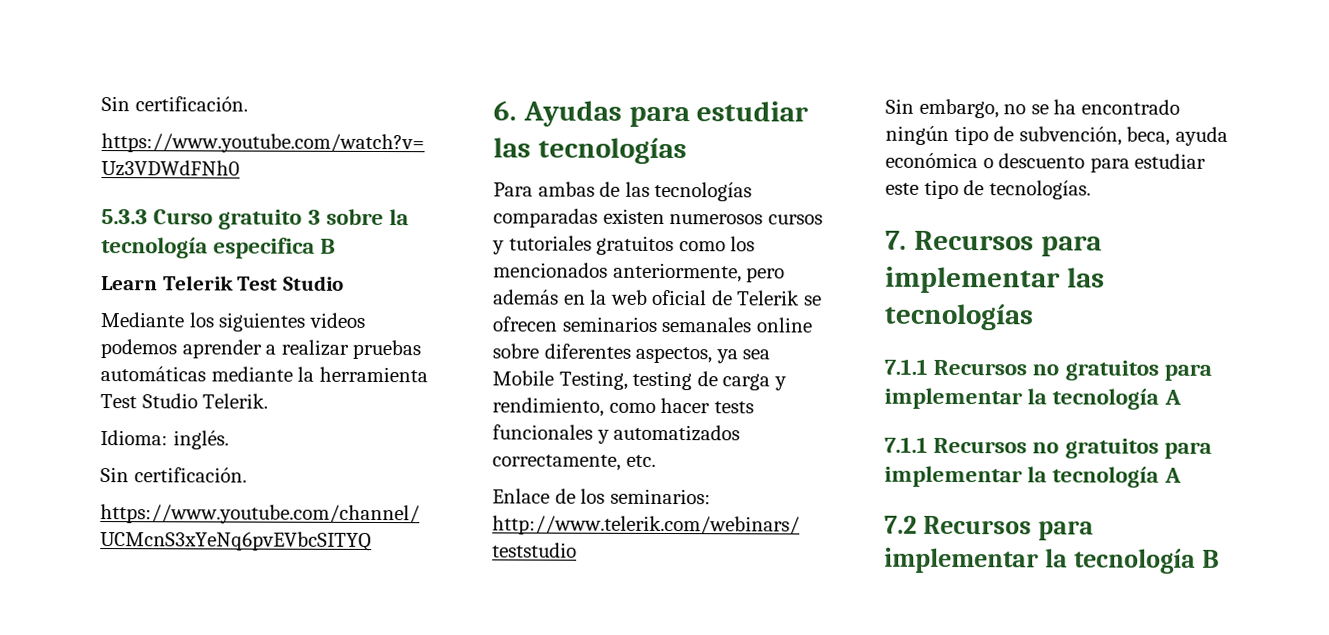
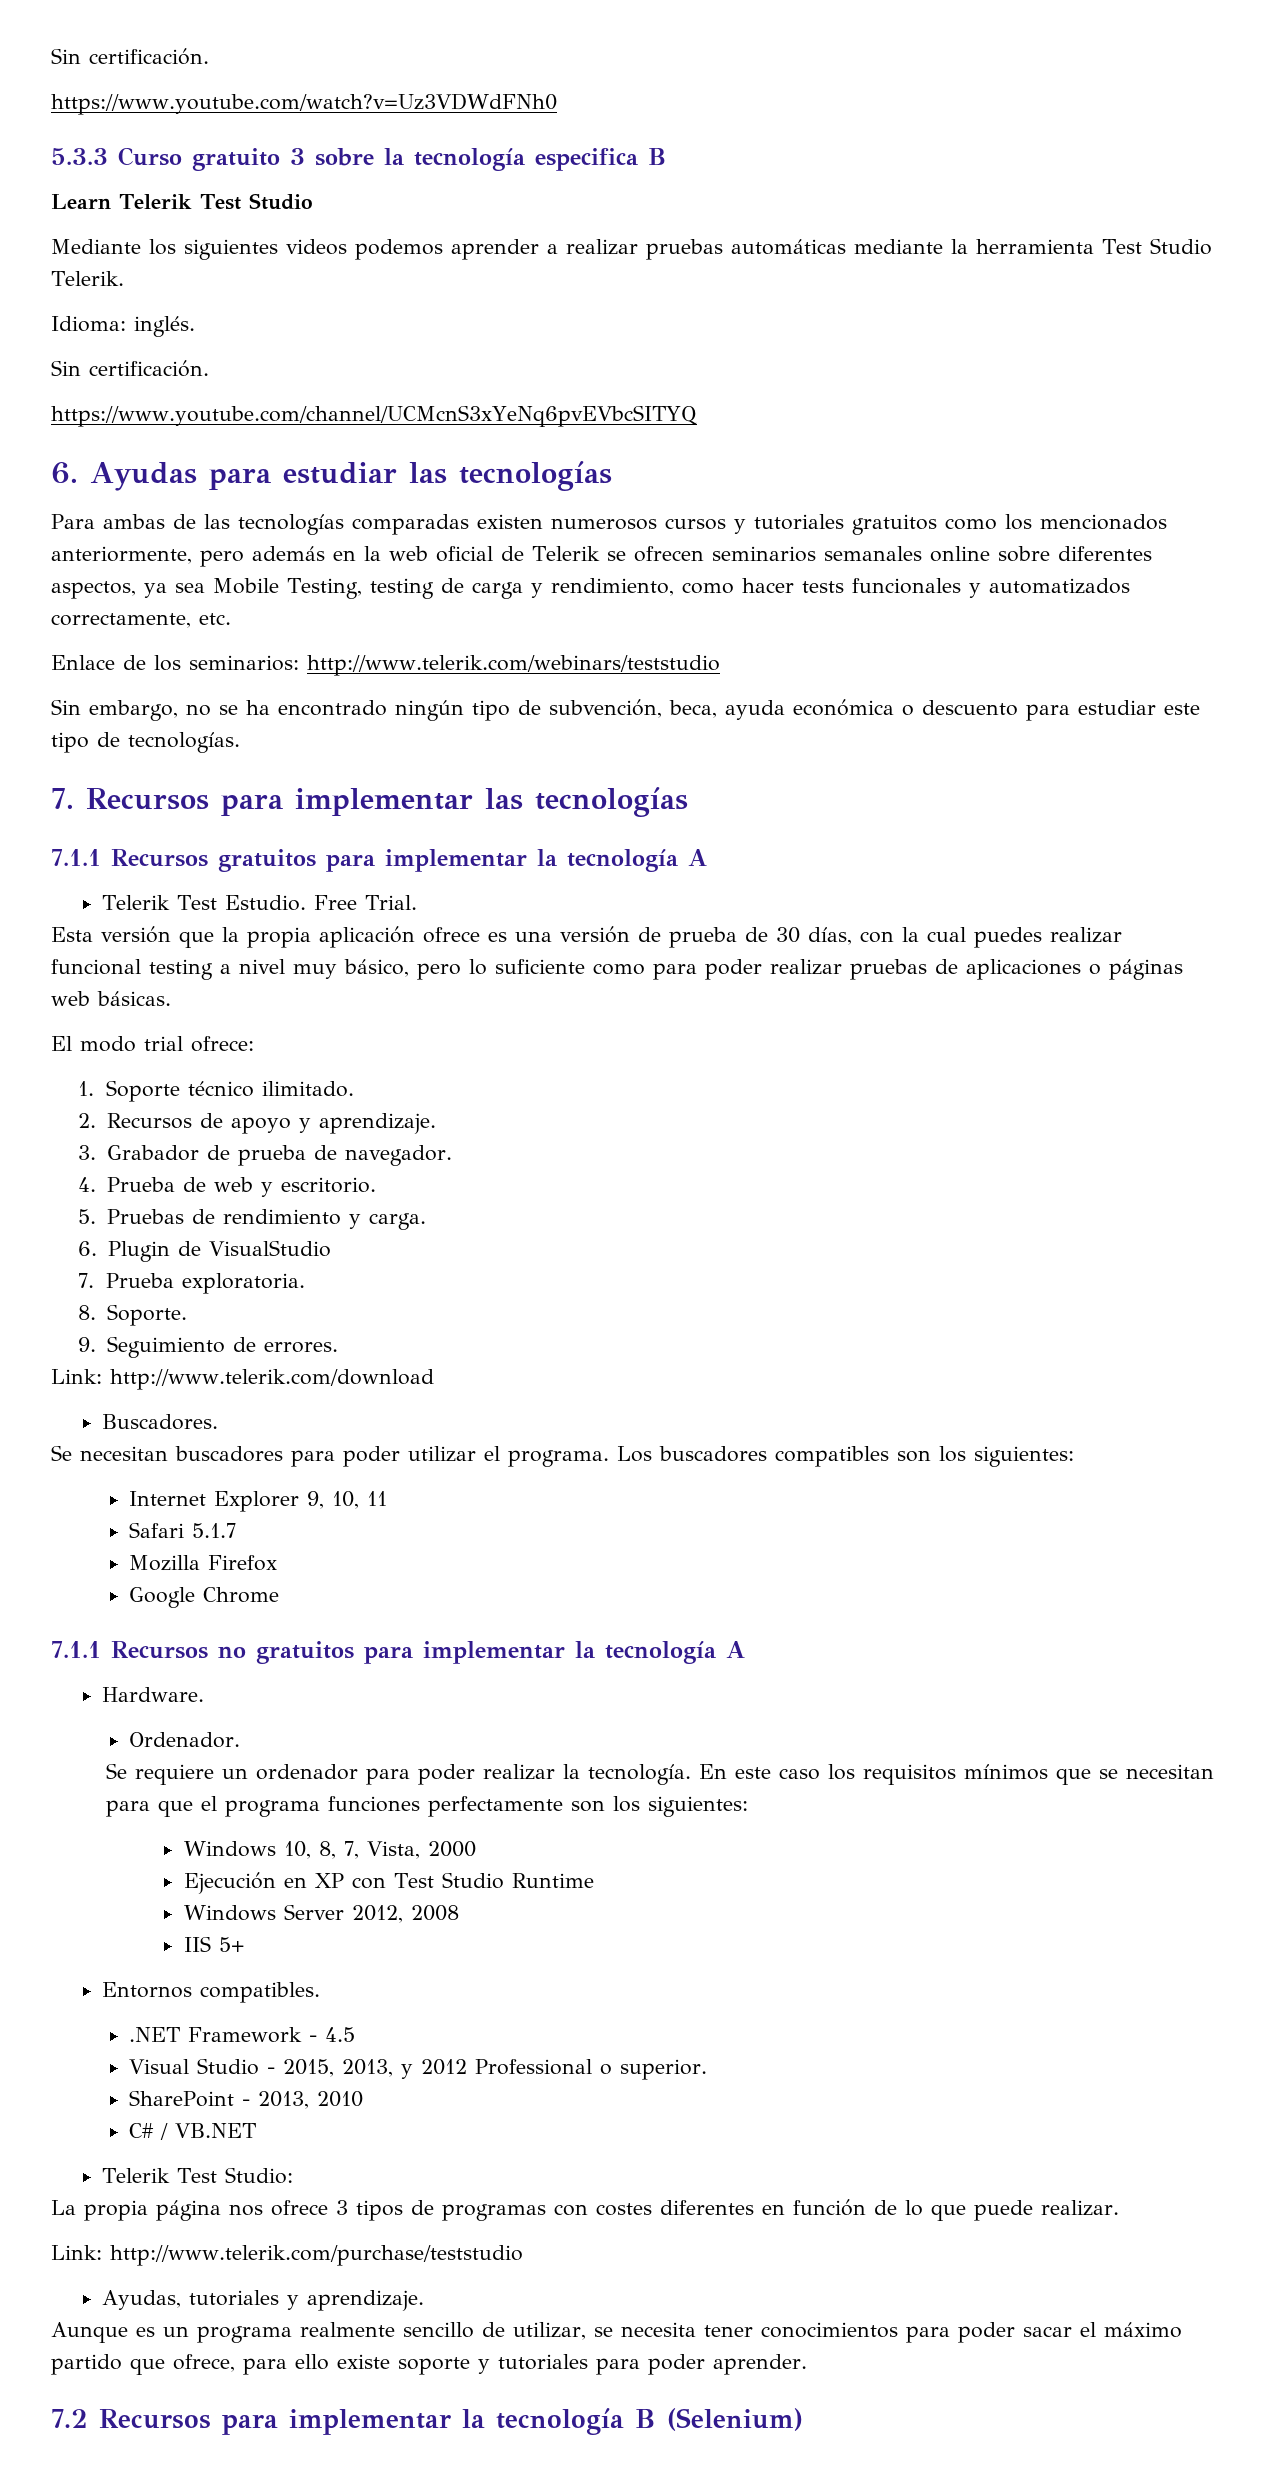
  7. Recursos para implementar las tecnologías
+ 7.1.1 Recursos gratuitos para implementar la tecnología A
+ Telerik Test Estudio. Free Trial.
+ Esta versión que la propia aplicación ofrece es una versión de prueba de 30 días, con la cual puedes realizar funcional testing a nivel muy básico, pero lo suficiente como para poder realizar pruebas de aplicaciones o páginas web básicas.
+ El modo trial ofrece:
+ 1. Soporte técnico ilimitado.
+ 2. Recursos de apoyo y aprendizaje.
+ 3. Grabador de prueba de navegador.
+ 4. Prueba de web y escritorio.
+ 5. Pruebas de rendimiento y carga.
+ 6. Plugin de VisualStudio
+ 7. Prueba exploratoria.
+ 8. Soporte.
+ 9. Seguimiento de errores.
+ Link: http://www.telerik.com/download
+ Buscadores.
+ Se necesitan buscadores para poder utilizar el programa. Los buscadores compatibles son los siguientes:
+ Internet Explorer 9, 10, 11
+ Safari 5.1.7
+ Mozilla Firefox
+ Google Chrome
  7.1.1 Recursos no gratuitos para implementar la tecnología A
- 7.1.1 Recursos no gratuitos para implementar la tecnología A
+ Hardware.
+ Ordenador.
+ Se requiere un ordenador para poder realizar la tecnología. En este caso los requisitos mínimos que se necesitan para que el programa funciones perfectamente son los siguientes:
+ Windows 10, 8, 7, Vista, 2000
+ Ejecución en XP con Test Studio Runtime
+ Windows Server 2012, 2008
+ IIS 5+
+ Entornos compatibles.
+ .NET Framework - 4.5
+ Visual Studio - 2015, 2013, y 2012 Professional o superior.
+ SharePoint - 2013, 2010
+ C# / VB.NET
+ Telerik Test Studio:
+ La propia página nos ofrece 3 tipos de programas con costes diferentes en función de lo que puede realizar.
+ Link: http://www.telerik.com/purchase/teststudio
+ Ayudas, tutoriales y aprendizaje.
+ Aunque es un programa realmente sencillo de utilizar, se necesita tener conocimientos para poder sacar el máximo partido que ofrece, para ello existe soporte y tutoriales para poder aprender.
- 7.2 Recursos para implementar la tecnología B
+ 7.2 Recursos para implementar la tecnología B (Selenium)

